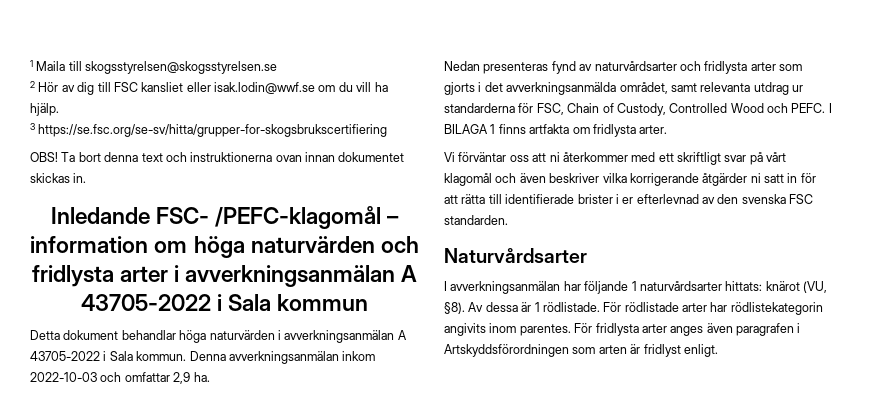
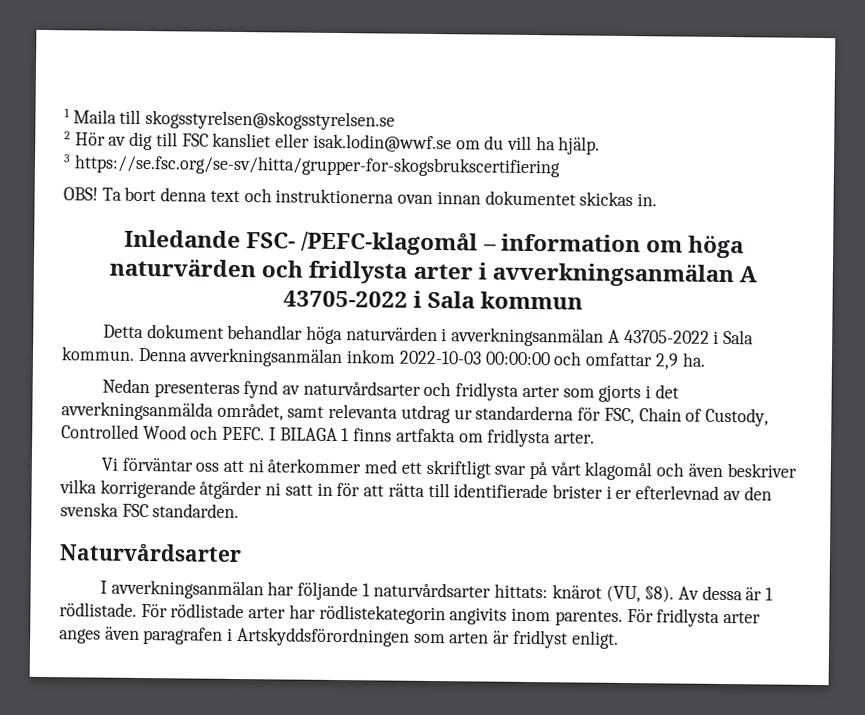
- Denna avverkningsanmälan inkom 2022-10-03 och omfattar 2,9 ha.
+ Denna avverkningsanmälan inkom 2022-10-03 00:00:00 och omfattar 2,9 ha.

